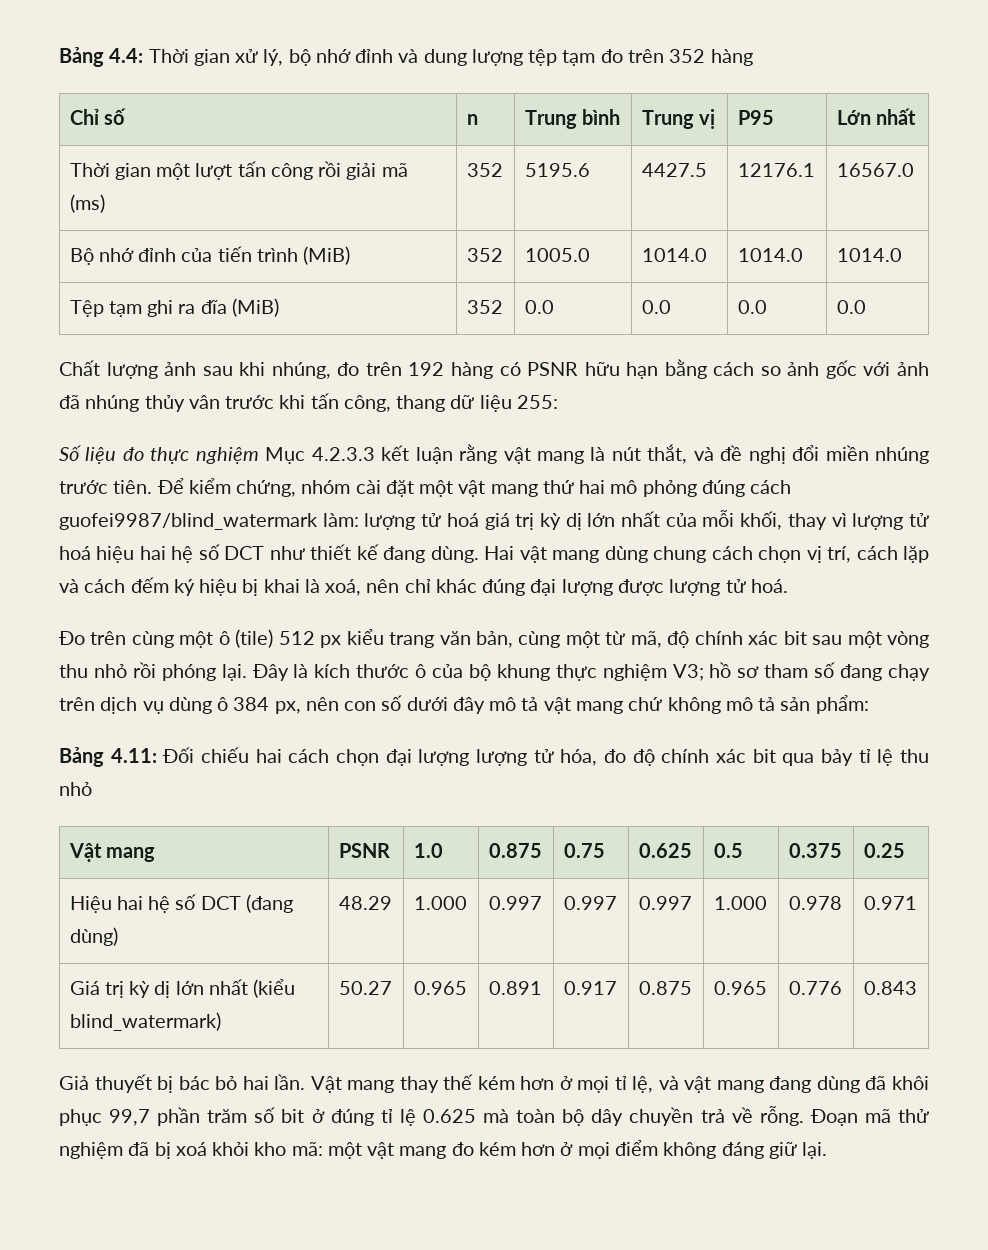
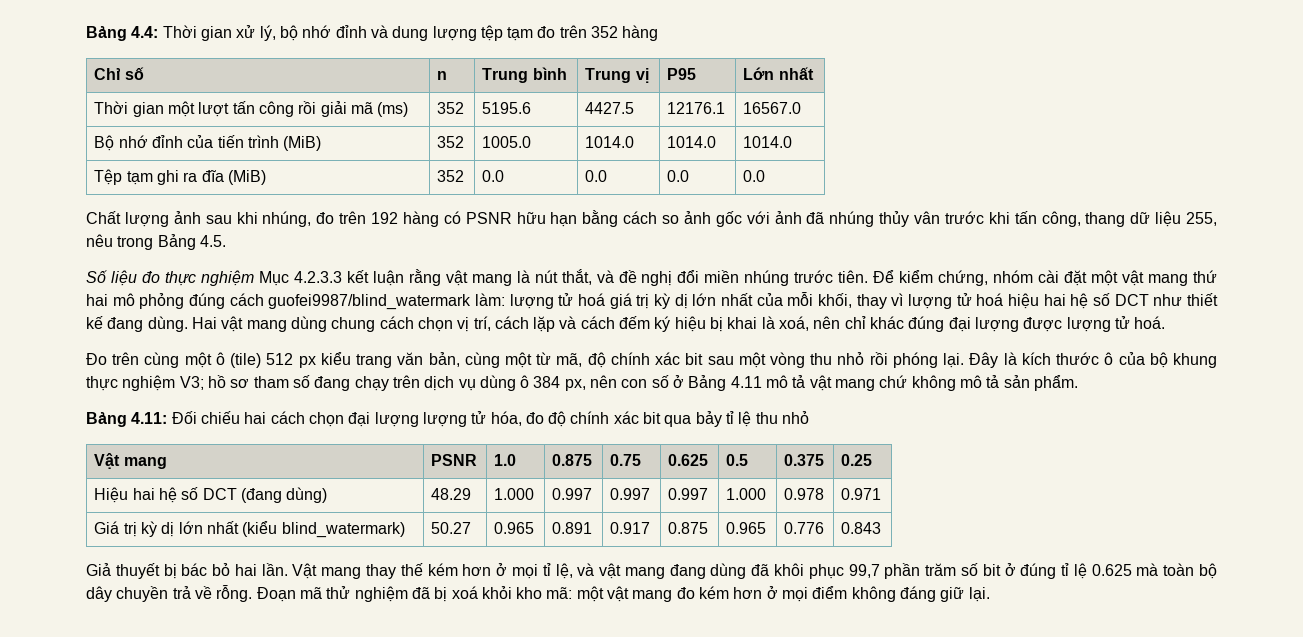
- Chất lượng ảnh sau khi nhúng, đo trên 192 hàng có PSNR hữu hạn bằng cách so ảnh gốc với ảnh đã nhúng thủy vân trước khi tấn công, thang dữ liệu 255:
+ Chất lượng ảnh sau khi nhúng, đo trên 192 hàng có PSNR hữu hạn bằng cách so ảnh gốc với ảnh đã nhúng thủy vân trước khi tấn công, thang dữ liệu 255, nêu trong Bảng 4.5.
- Đây là kích thước ô của bộ khung thực nghiệm V3; hồ sơ tham số đang chạy trên dịch vụ dùng ô 384 px, nên con số dưới đây mô tả vật mang chứ không mô tả sản phẩm:
+ Đây là kích thước ô của bộ khung thực nghiệm V3; hồ sơ tham số đang chạy trên dịch vụ dùng ô 384 px, nên con số ở Bảng 4.11 mô tả vật mang chứ không mô tả sản phẩm.

